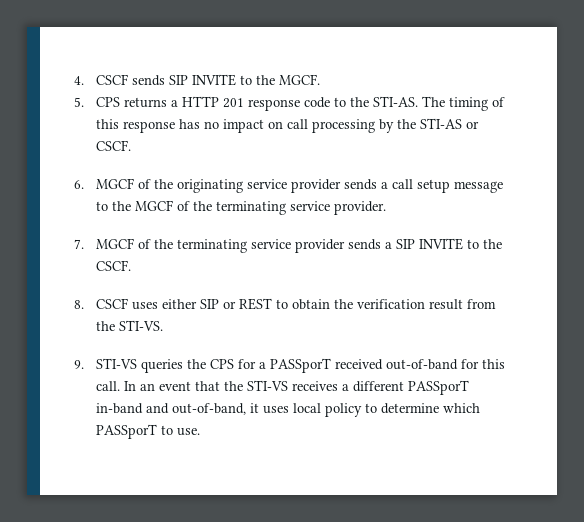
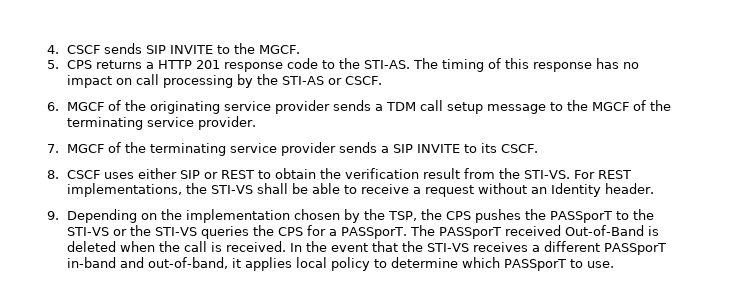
- 6. MGCF of the originating service provider sends a call setup message to the MGCF of the terminating service provider.
+ 6. MGCF of the originating service provider sends a TDM call setup message to the MGCF of the terminating service provider.
- 7. MGCF of the terminating service provider sends a SIP INVITE to the CSCF.
+ 7. MGCF of the terminating service provider sends a SIP INVITE to its CSCF.
- 8. CSCF uses either SIP or REST to obtain the verification result from the STI-VS.
- 9. STI-VS queries the CPS for a PASSporT received out-of-band for this call. In an event that the STI-VS receives a different PASSporT in-band and out-of-band, it uses local policy to determine which PASSporT to use.
+ 8. CSCF uses either SIP or REST to obtain the verification result from the STI-VS. For REST implementations, the STI-VS shall be able to receive a request without an Identity header.
+ 9. Depending on the implementation chosen by the TSP, the CPS pushes the PASSporT to the STI-VS or the STI-VS queries the CPS for a PASSporT. The PASSporT received Out-of-Band is deleted when the call is received. In the event that the STI-VS receives a different PASSporT in-band and out-of-band, it applies local policy to determine which PASSporT to use.

